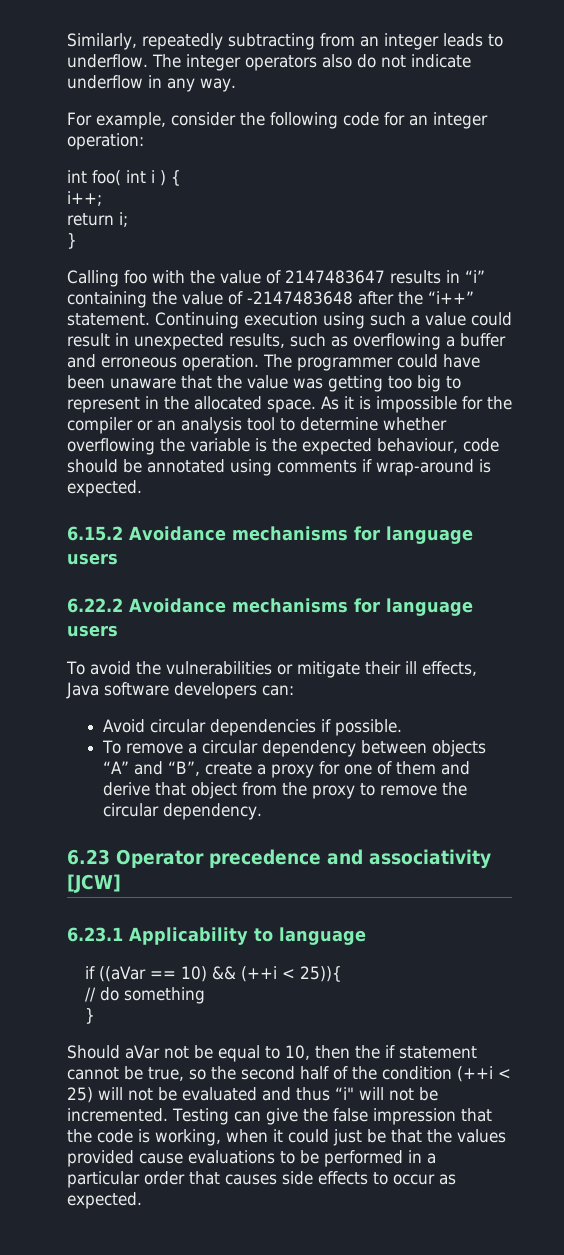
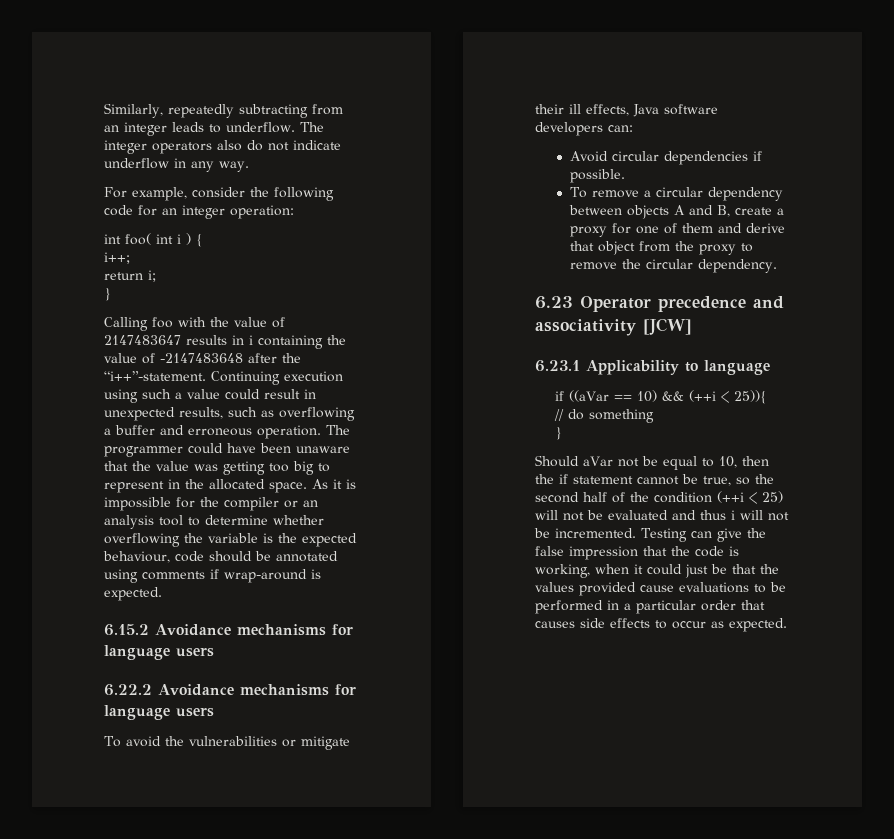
- Calling foo with the value of 2147483647 results in “i” containing the value of -2147483648 after the “i++” statement.
+ Calling foo with the value of 2147483647 results in i containing the value of -2147483648 after the “i++”-statement.
- To remove a circular dependency between objects “A” and “B”, create a proxy for one of them and derive that object from the proxy to remove the circular dependency.
+ To remove a circular dependency between objects A and B, create a proxy for one of them and derive that object from the proxy to remove the circular dependency.
- Should aVar not be equal to 10, then the if statement cannot be true, so the second half of the condition (++i < 25) will not be evaluated and thus “i" will not be incremented.
+ Should aVar not be equal to 10, then the if statement cannot be true, so the second half of the condition (++i < 25) will not be evaluated and thus i will not be incremented.

